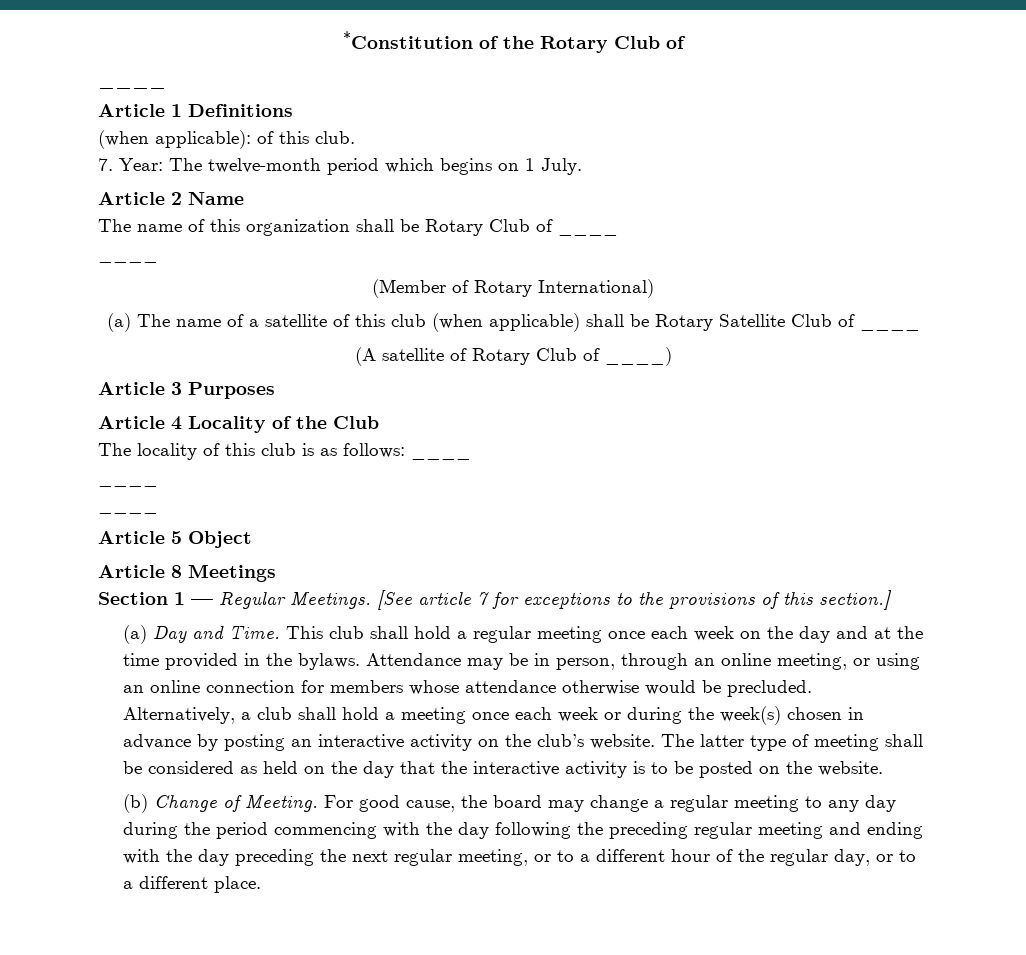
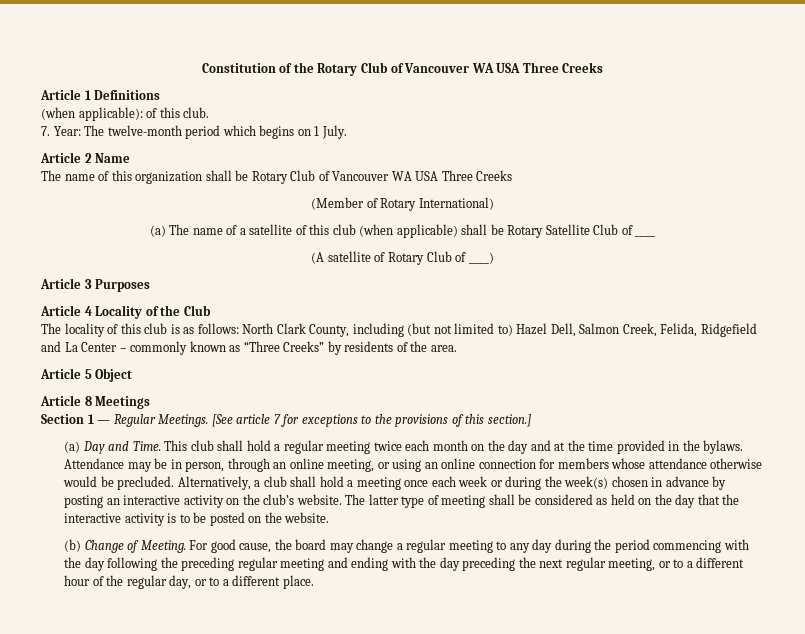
- *Constitution of the Rotary Club of
- ____
+ Constitution of the Rotary Club of Vancouver WA USA Three Creeks
- The name of this organization shall be Rotary Club of ____
- ____
+ The name of this organization shall be Rotary Club of Vancouver WA USA Three Creeks
- The locality of this club is as follows: ____
- ____
- ____
+ The locality of this club is as follows: North Clark County, including (but not limited to) Hazel Dell, Salmon Creek, Felida, Ridgefield and La Center – commonly known as “Three Creeks” by residents of the area.
- This club shall hold a regular meeting once each week on the day and at the time provided in the bylaws.
+ This club shall hold a regular meeting twice each month on the day and at the time provided in the bylaws.

